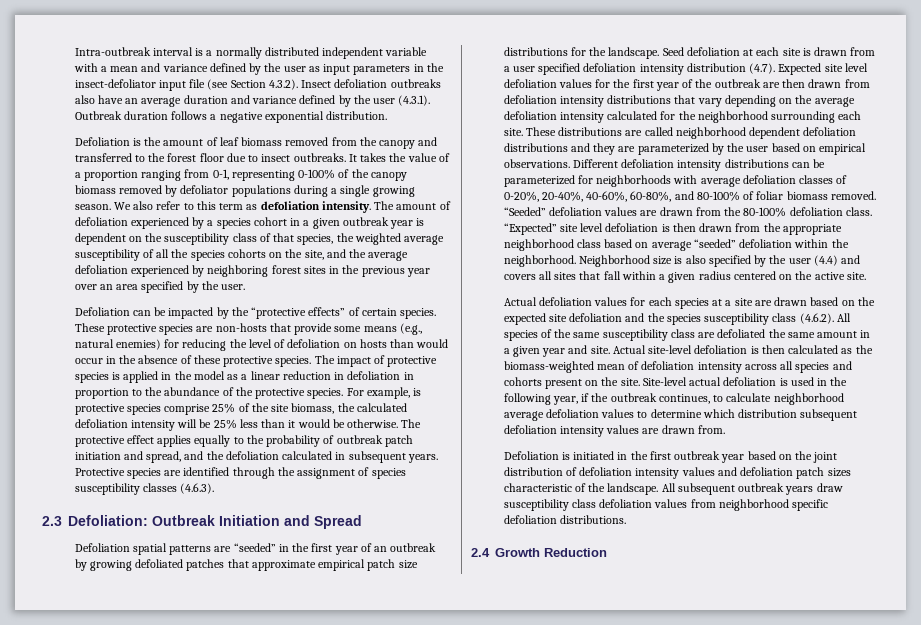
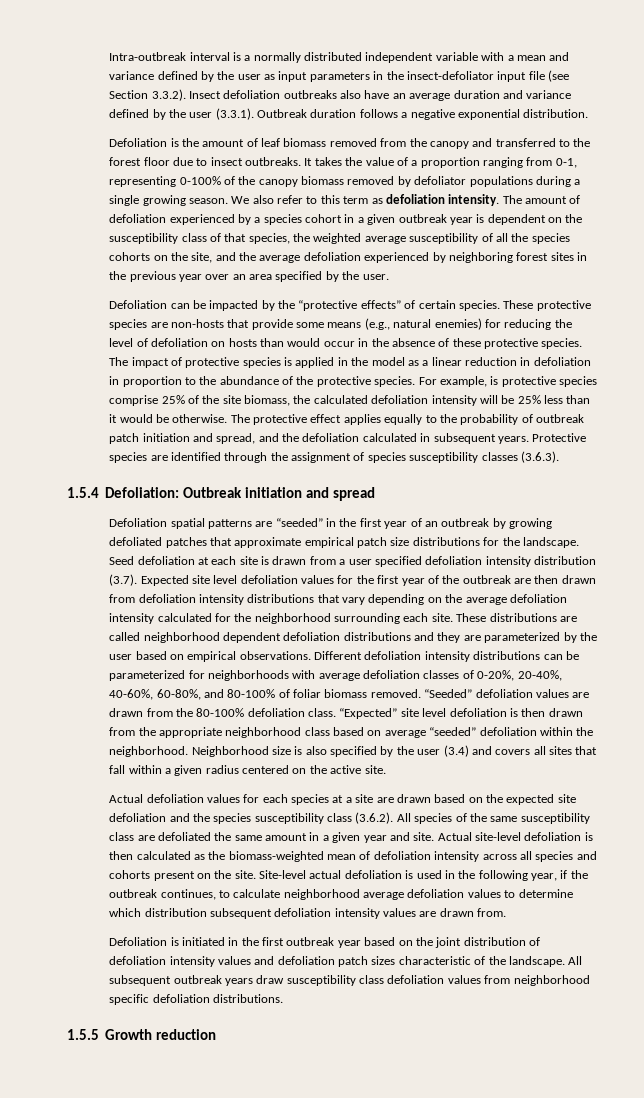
- Intra-outbreak interval is a normally distributed independent variable with a mean and variance defined by the user as input parameters in the insect-defoliator input file (see Section 4.3.2). Insect defoliation outbreaks also have an average duration and variance defined by the user (4.3.1). Outbreak duration follows a negative exponential distribution.
+ Intra-outbreak interval is a normally distributed independent variable with a mean and variance defined by the user as input parameters in the insect-defoliator input file (see Section 3.3.2). Insect defoliation outbreaks also have an average duration and variance defined by the user (3.3.1). Outbreak duration follows a negative exponential distribution.
- Protective species are identified through the assignment of species susceptibility classes (4.6.3).
- 2.3 Defoliation: Outbreak Initiation and Spread
+ Protective species are identified through the assignment of species susceptibility classes (3.6.3).
+ 1.5.4 Defoliation: Outbreak initiation and spread
- Seed defoliation at each site is drawn from a user specified defoliation intensity distribution (4.7). Expected site level defoliation values for the first year of the outbreak are then drawn from defoliation intensity distributions that vary depending on the average defoliation intensity calculated for the neighborhood surrounding each site.
+ Seed defoliation at each site is drawn from a user specified defoliation intensity distribution (3.7). Expected site level defoliation values for the first year of the outbreak are then drawn from defoliation intensity distributions that vary depending on the average defoliation intensity calculated for the neighborhood surrounding each site.
- Neighborhood size is also specified by the user (4.4) and covers all sites that fall within a given radius centered on the active site.
+ Neighborhood size is also specified by the user (3.4) and covers all sites that fall within a given radius centered on the active site.
- Actual defoliation values for each species at a site are drawn based on the expected site defoliation and the species susceptibility class (4.6.2). All species of the same susceptibility class are defoliated the same amount in a given year and site.
+ Actual defoliation values for each species at a site are drawn based on the expected site defoliation and the species susceptibility class (3.6.2). All species of the same susceptibility class are defoliated the same amount in a given year and site.
- 2.4 Growth Reduction
+ 1.5.5 Growth reduction

